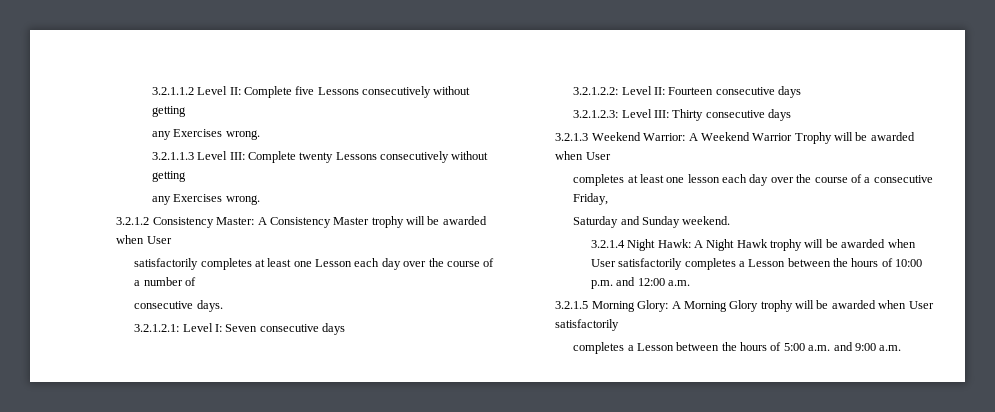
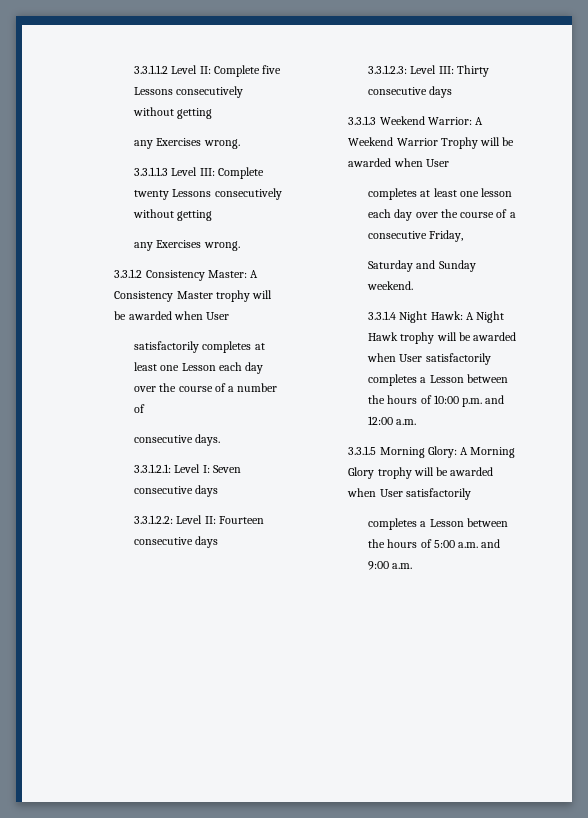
- 3.2.1.1.2 Level II: Complete five Lessons consecutively without getting
+ 3.3.1.1.2 Level II: Complete five Lessons consecutively without getting
- 3.2.1.1.3 Level III: Complete twenty Lessons consecutively without getting
+ 3.3.1.1.3 Level III: Complete twenty Lessons consecutively without getting
- 3.2.1.2 Consistency Master: A Consistency Master trophy will be awarded when User
+ 3.3.1.2 Consistency Master: A Consistency Master trophy will be awarded when User
- 3.2.1.2.1: Level I: Seven consecutive days
+ 3.3.1.2.1: Level I: Seven consecutive days
- 3.2.1.2.2: Level II: Fourteen consecutive days
+ 3.3.1.2.2: Level II: Fourteen consecutive days
- 3.2.1.2.3: Level III: Thirty consecutive days
+ 3.3.1.2.3: Level III: Thirty consecutive days
- 3.2.1.3 Weekend Warrior: A Weekend Warrior Trophy will be awarded when User
+ 3.3.1.3 Weekend Warrior: A Weekend Warrior Trophy will be awarded when User
- 3.2.1.4 Night Hawk: A Night Hawk trophy will be awarded when User satisfactorily completes a Lesson between the hours of 10:00 p.m. and 12:00 a.m.
+ 3.3.1.4 Night Hawk: A Night Hawk trophy will be awarded when User satisfactorily completes a Lesson between the hours of 10:00 p.m. and 12:00 a.m.
- 3.2.1.5 Morning Glory: A Morning Glory trophy will be awarded when User satisfactorily
+ 3.3.1.5 Morning Glory: A Morning Glory trophy will be awarded when User satisfactorily

